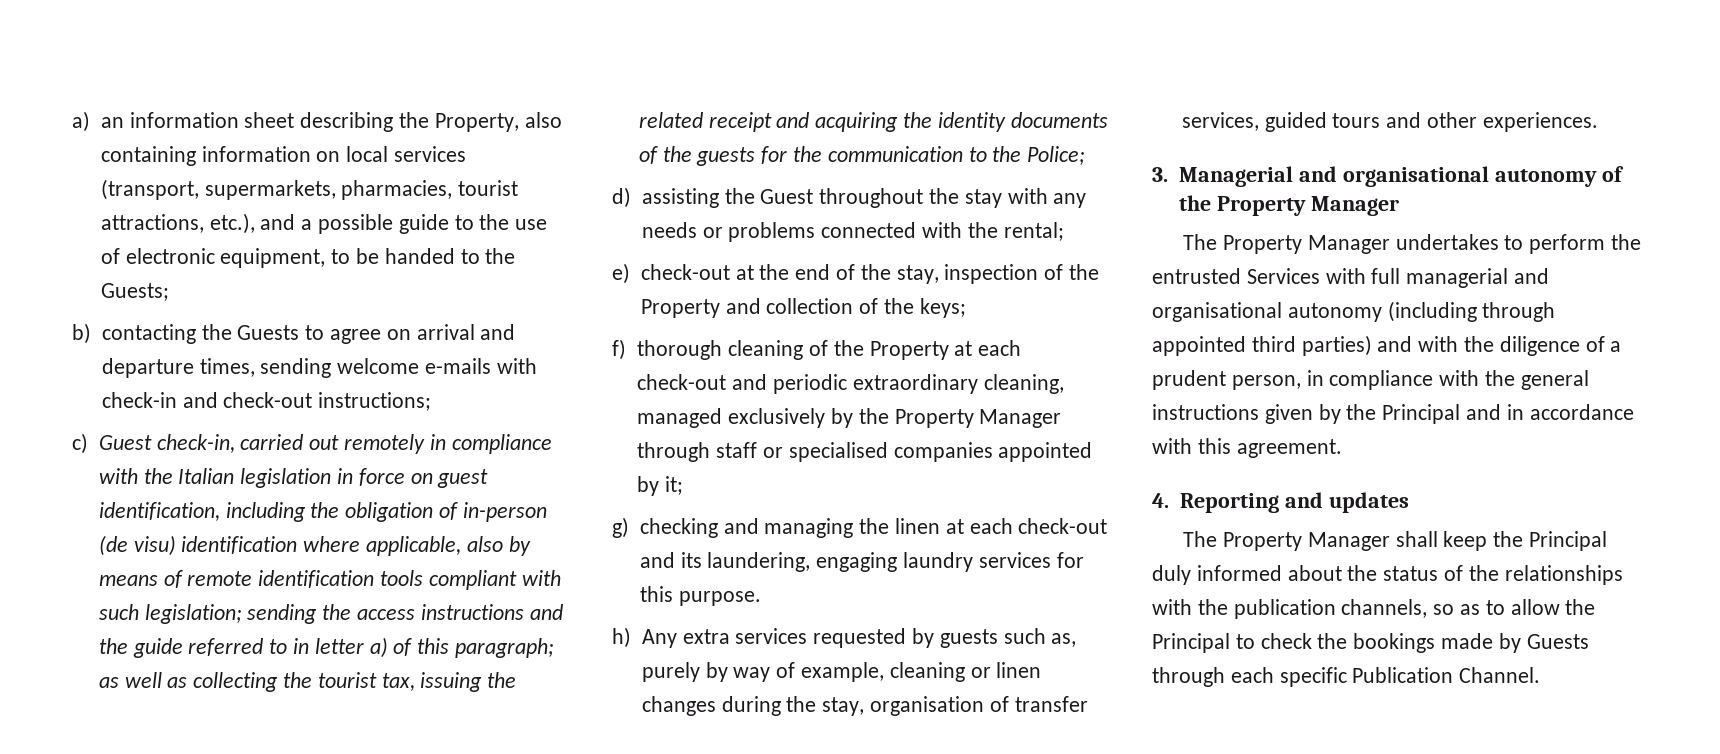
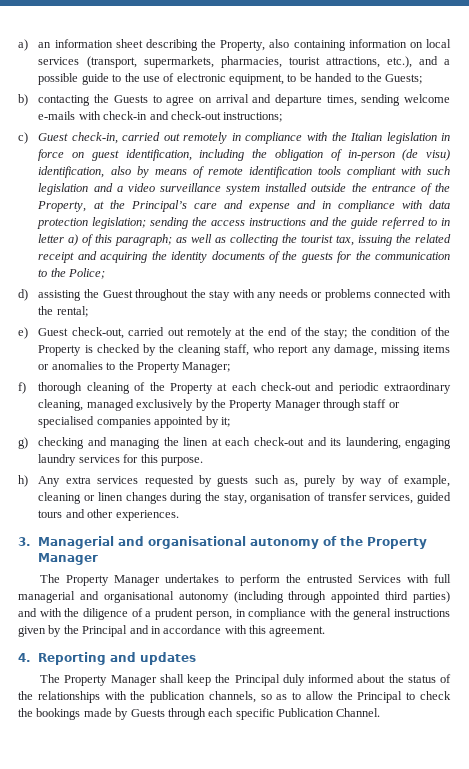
- c) Guest check-in, carried out remotely in compliance with the Italian legislation in force on guest identification, including the obligation of in-person (de visu) identification where applicable, also by means of remote identification tools compliant with such legislation;
+ c) Guest check-in, carried out remotely in compliance with the Italian legislation in force on guest identification, including the obligation of in-person (de visu) identification, also by means of remote identification tools compliant with such legislation and a video surveillance system installed outside the entrance of the Property, at the Principal’s care and expense and in compliance with data protection legislation;
- e) check-out at the end of the stay, inspection of the Property and collection of the keys;
+ e) Guest check-out, carried out remotely at the end of the stay; the condition of the Property is checked by the cleaning staff, who report any damage, missing items or anomalies to the Property Manager;

